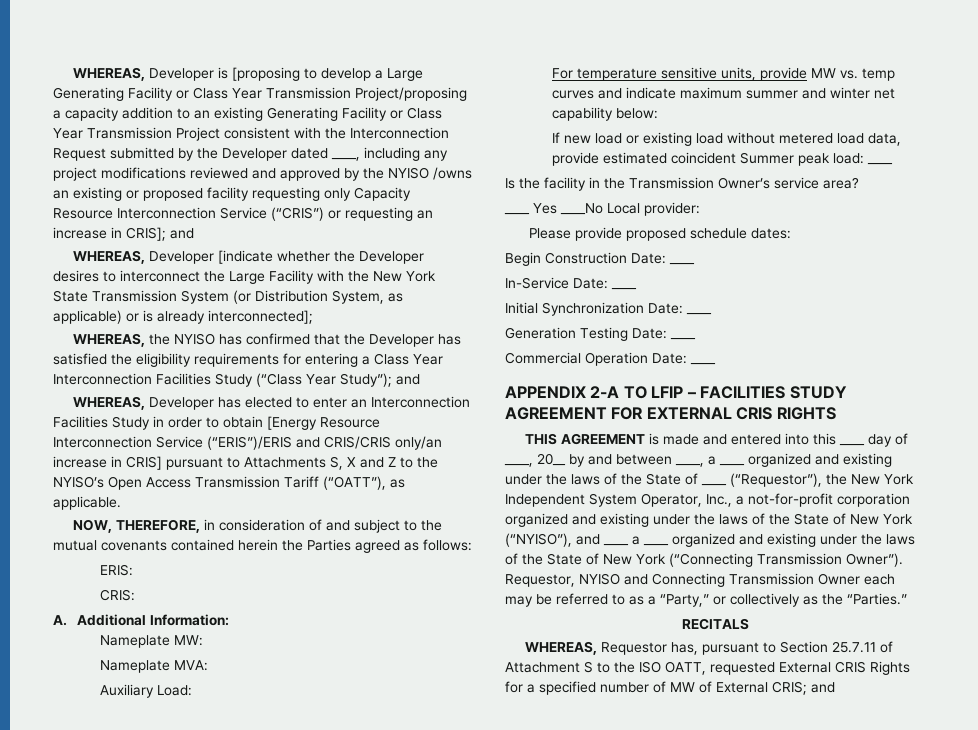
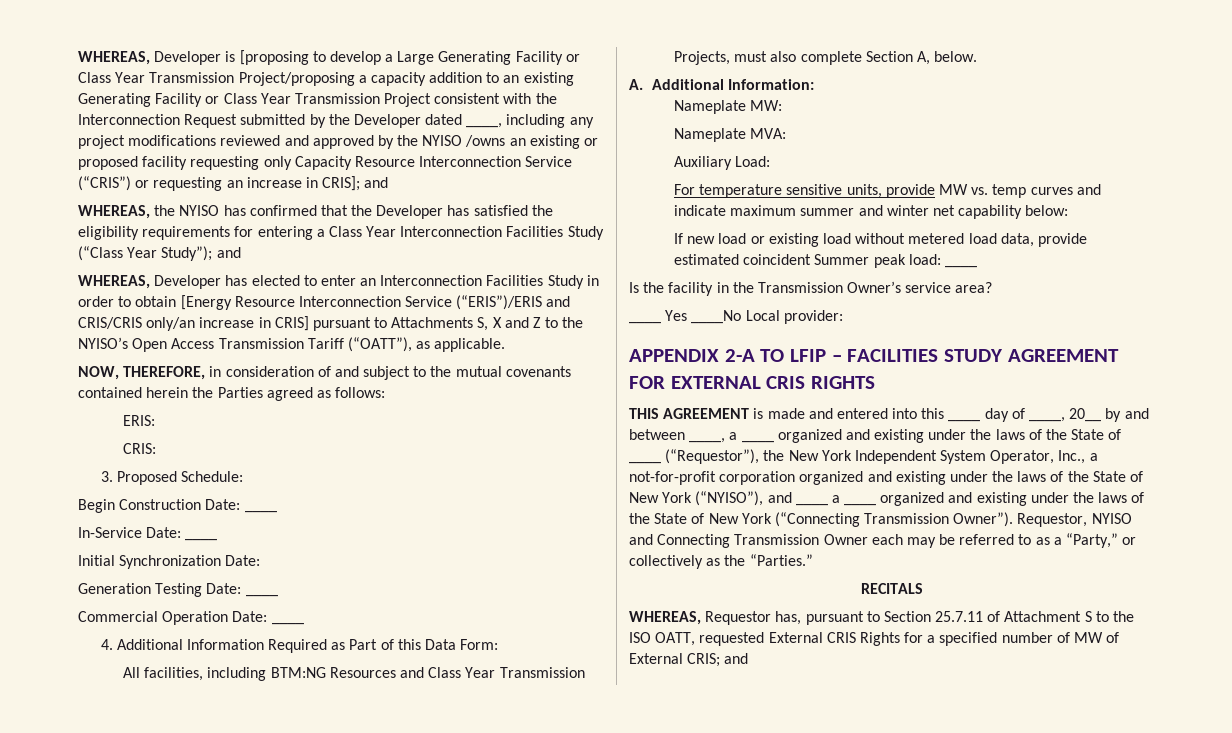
- WHEREAS, Developer [indicate whether the Developer desires to interconnect the Large Facility with the New York State Transmission System (or Distribution System, as applicable) or is already interconnected];
+ 3. Proposed Schedule:
+ Begin Construction Date: ____
+ In-Service Date: ____
+ Initial Synchronization Date:
+ Generation Testing Date: ____
+ Commercial Operation Date: ____
+ 4. Additional Information Required as Part of this Data Form:
+ All facilities, including BTM:NG Resources and Class Year Transmission Projects, must also complete Section A, below.
- Please provide proposed schedule dates:
- Begin Construction Date: ____
- In-Service Date: ____
- Initial Synchronization Date: ____
- Generation Testing Date: ____
- Commercial Operation Date: ____

